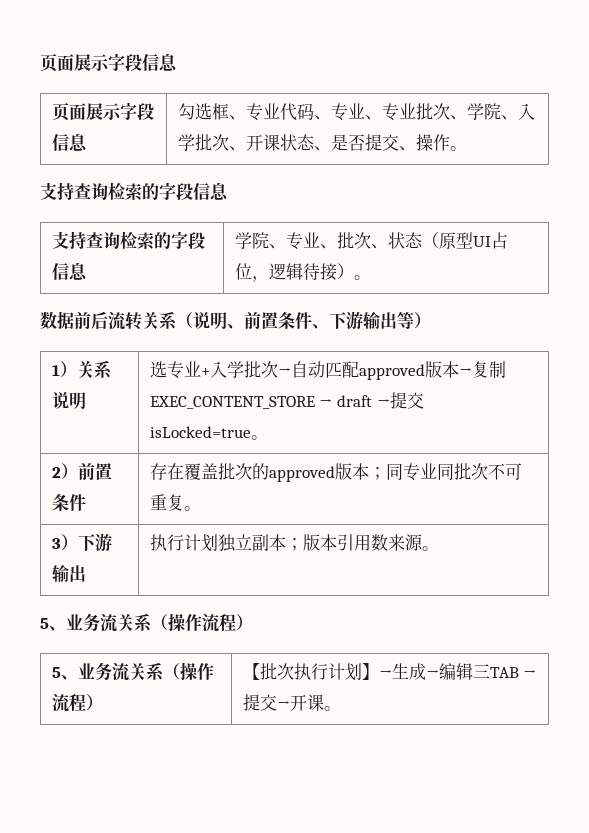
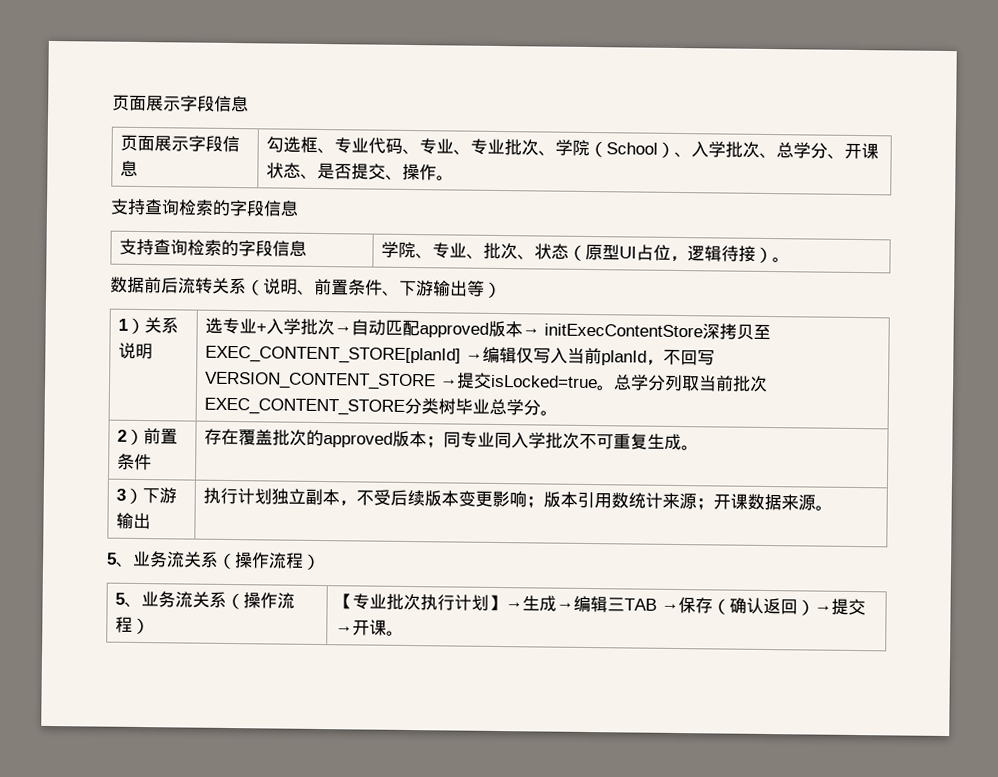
- 页面展示字段信息 | 勾选框、专业代码、专业、专业批次、学院、入学批次、开课状态、是否提交、操作。
+ 页面展示字段信息 | 勾选框、专业代码、专业、专业批次、学院（School）、入学批次、总学分、开课状态、是否提交、操作。
- 1）关系说明 | 选专业+入学批次→自动匹配approved版本→复制EXEC_CONTENT_STORE → draft →提交isLocked=true。
+ 1）关系说明 | 选专业+入学批次→自动匹配approved版本→ initExecContentStore深拷贝至EXEC_CONTENT_STORE[planId] →编辑仅写入当前planId，不回写VERSION_CONTENT_STORE →提交isLocked=true。总学分列取当前批次EXEC_CONTENT_STORE分类树毕业总学分。
- 2）前置条件 | 存在覆盖批次的approved版本；同专业同批次不可重复。
+ 2）前置条件 | 存在覆盖批次的approved版本；同专业同入学批次不可重复生成。
- 3）下游输出 | 执行计划独立副本；版本引用数来源。
+ 3）下游输出 | 执行计划独立副本，不受后续版本变更影响；版本引用数统计来源；开课数据来源。
- 5、业务流关系（操作流程） | 【批次执行计划】→生成→编辑三TAB →提交→开课。
+ 5、业务流关系（操作流程） | 【专业批次执行计划】→生成→编辑三TAB →保存（确认返回）→提交→开课。

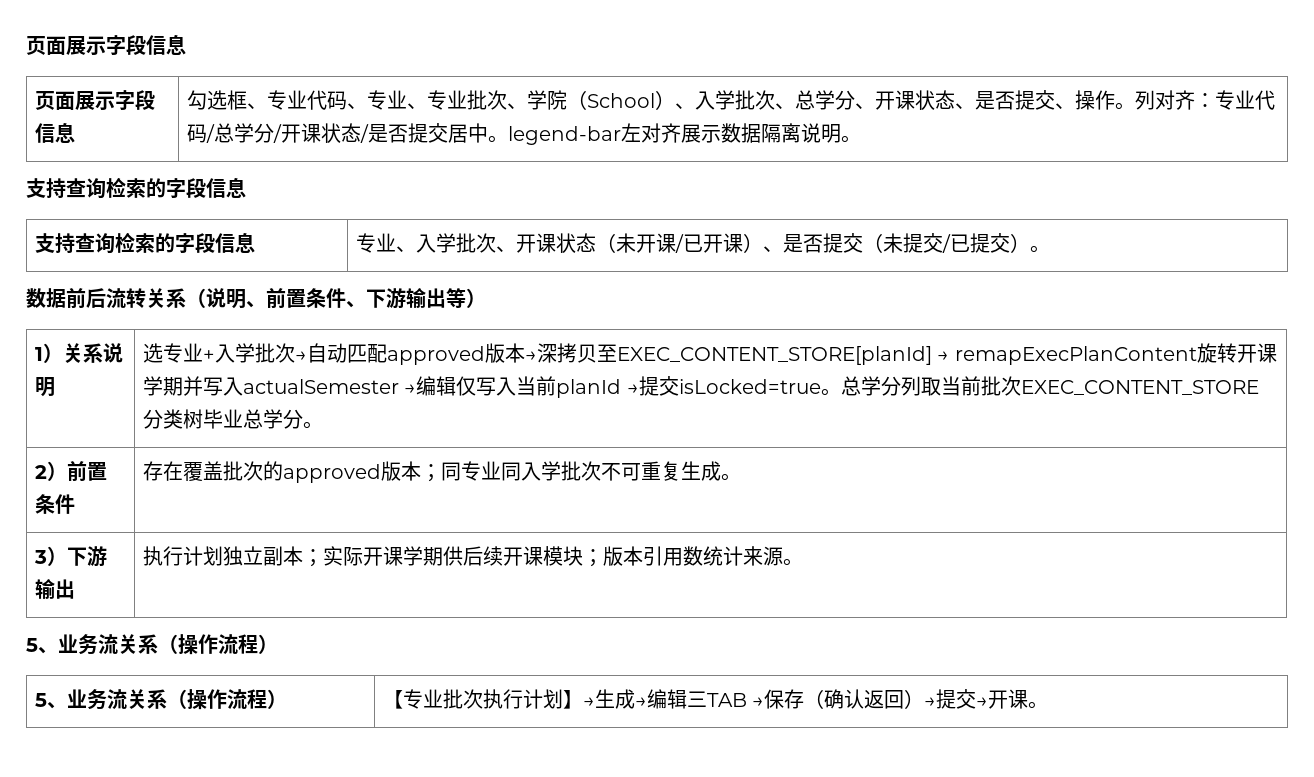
+ 列对齐：专业代码/总学分/开课状态/是否提交居中。legend-bar左对齐展示数据隔离说明。
- 支持查询检索的字段信息 | 学院、专业、批次、状态（原型UI占位，逻辑待接）。
+ 支持查询检索的字段信息 | 专业、入学批次、开课状态（未开课/已开课）、是否提交（未提交/已提交）。
- 选专业+入学批次→自动匹配approved版本→ initExecContentStore深拷贝至EXEC_CONTENT_STORE[planId] →编辑仅写入当前planId，不回写VERSION_CONTENT_STORE →提交isLocked=true。
+ 选专业+入学批次→自动匹配approved版本→深拷贝至EXEC_CONTENT_STORE[planId] → remapExecPlanContent旋转开课学期并写入actualSemester →编辑仅写入当前planId →提交isLocked=true。
- 3）下游输出 | 执行计划独立副本，不受后续版本变更影响；版本引用数统计来源；开课数据来源。
+ 3）下游输出 | 执行计划独立副本；实际开课学期供后续开课模块；版本引用数统计来源。

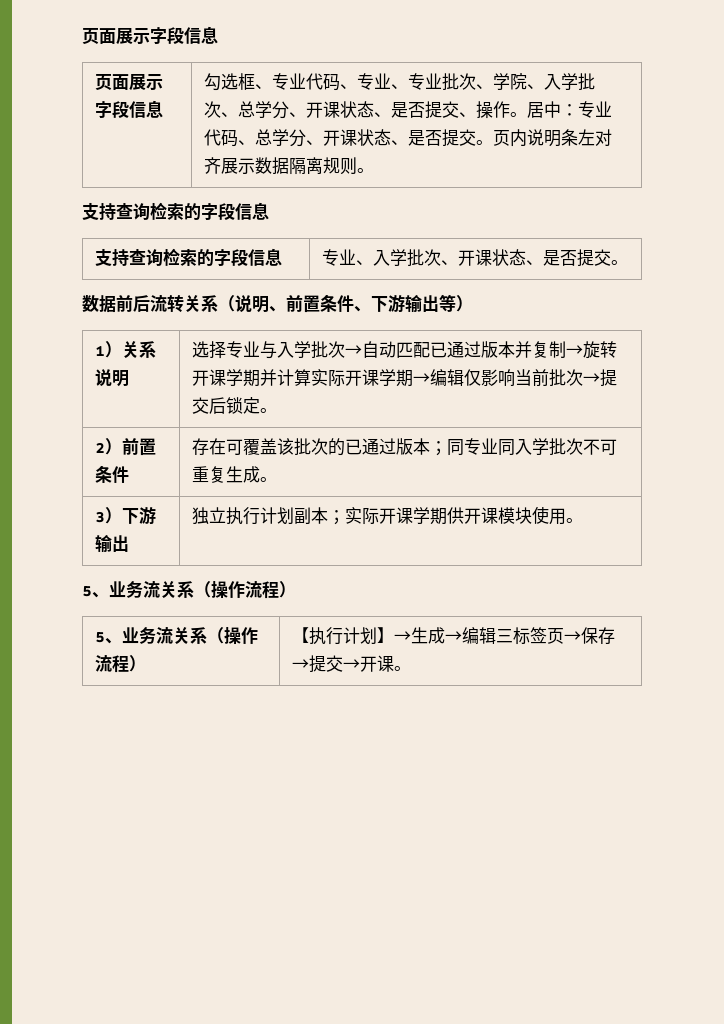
- 勾选框、专业代码、专业、专业批次、学院（School）、入学批次、总学分、开课状态、是否提交、操作。
+ 勾选框、专业代码、专业、专业批次、学院、入学批次、总学分、开课状态、是否提交、操作。
- 列对齐：专业代码/总学分/开课状态/是否提交居中。legend-bar左对齐展示数据隔离说明。
+ 居中：专业代码、总学分、开课状态、是否提交。页内说明条左对齐展示数据隔离规则。
- 支持查询检索的字段信息 | 专业、入学批次、开课状态（未开课/已开课）、是否提交（未提交/已提交）。
+ 支持查询检索的字段信息 | 专业、入学批次、开课状态、是否提交。
- 选专业+入学批次→自动匹配approved版本→深拷贝至EXEC_CONTENT_STORE[planId] → remapExecPlanContent旋转开课学期并写入actualSemester →编辑仅写入当前planId →提交isLocked=true。总学分列取当前批次EXEC_CONTENT_STORE分类树毕业总学分。
+ 选择专业与入学批次→自动匹配已通过版本并复制→旋转开课学期并计算实际开课学期→编辑仅影响当前批次→提交后锁定。
- 2）前置条件 | 存在覆盖批次的approved版本；同专业同入学批次不可重复生成。
+ 2）前置条件 | 存在可覆盖该批次的已通过版本；同专业同入学批次不可重复生成。
- 3）下游输出 | 执行计划独立副本；实际开课学期供后续开课模块；版本引用数统计来源。
+ 3）下游输出 | 独立执行计划副本；实际开课学期供开课模块使用。
- 5、业务流关系（操作流程） | 【专业批次执行计划】→生成→编辑三TAB →保存（确认返回）→提交→开课。
+ 5、业务流关系（操作流程） | 【执行计划】→生成→编辑三标签页→保存→提交→开课。

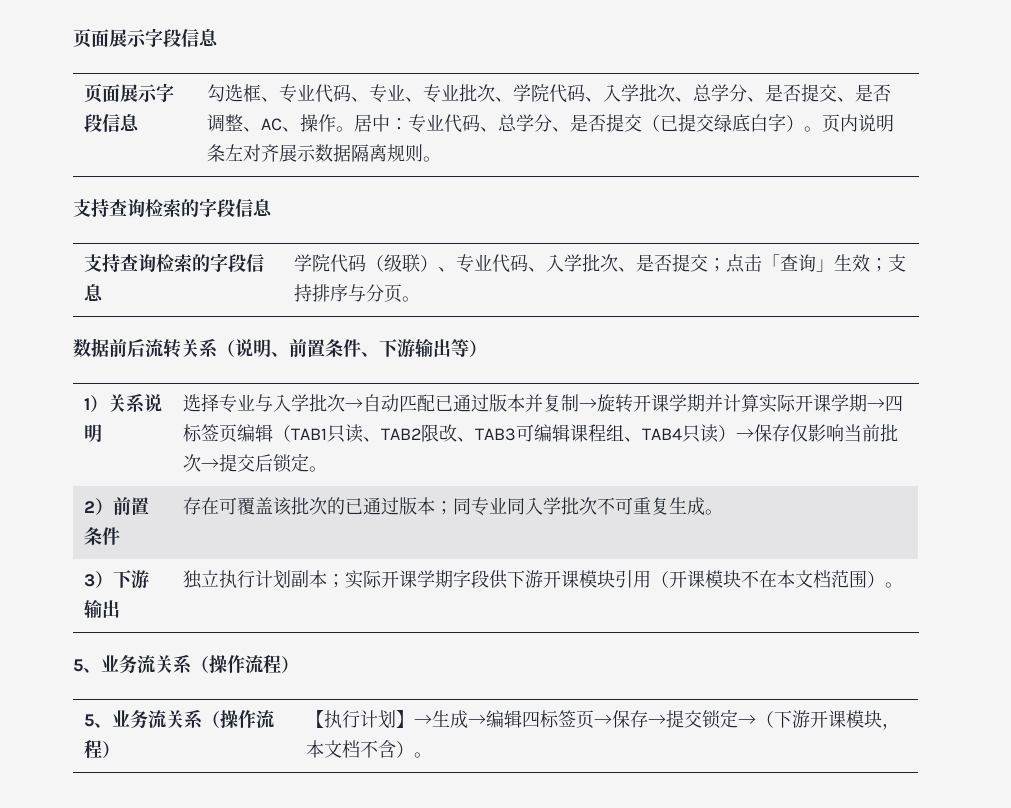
- 勾选框、专业代码、专业、专业批次、学院、入学批次、总学分、开课状态、是否提交、操作。
+ 勾选框、专业代码、专业、专业批次、学院代码、入学批次、总学分、是否提交、是否调整、AC、操作。
- 居中：专业代码、总学分、开课状态、是否提交。
+ 居中：专业代码、总学分、是否提交（已提交绿底白字）。
- 支持查询检索的字段信息 | 专业、入学批次、开课状态、是否提交。
+ 支持查询检索的字段信息 | 学院代码（级联）、专业代码、入学批次、是否提交；点击「查询」生效；支持排序与分页。
- 选择专业与入学批次→自动匹配已通过版本并复制→旋转开课学期并计算实际开课学期→编辑仅影响当前批次→提交后锁定。
+ 选择专业与入学批次→自动匹配已通过版本并复制→旋转开课学期并计算实际开课学期→四标签页编辑（TAB1只读、TAB2限改、TAB3可编辑课程组、TAB4只读）→保存仅影响当前批次→提交后锁定。
- 3）下游输出 | 独立执行计划副本；实际开课学期供开课模块使用。
+ 3）下游输出 | 独立执行计划副本；实际开课学期字段供下游开课模块引用（开课模块不在本文档范围）。
- 5、业务流关系（操作流程） | 【执行计划】→生成→编辑三标签页→保存→提交→开课。
+ 5、业务流关系（操作流程） | 【执行计划】→生成→编辑四标签页→保存→提交锁定→（下游开课模块，本文档不含）。

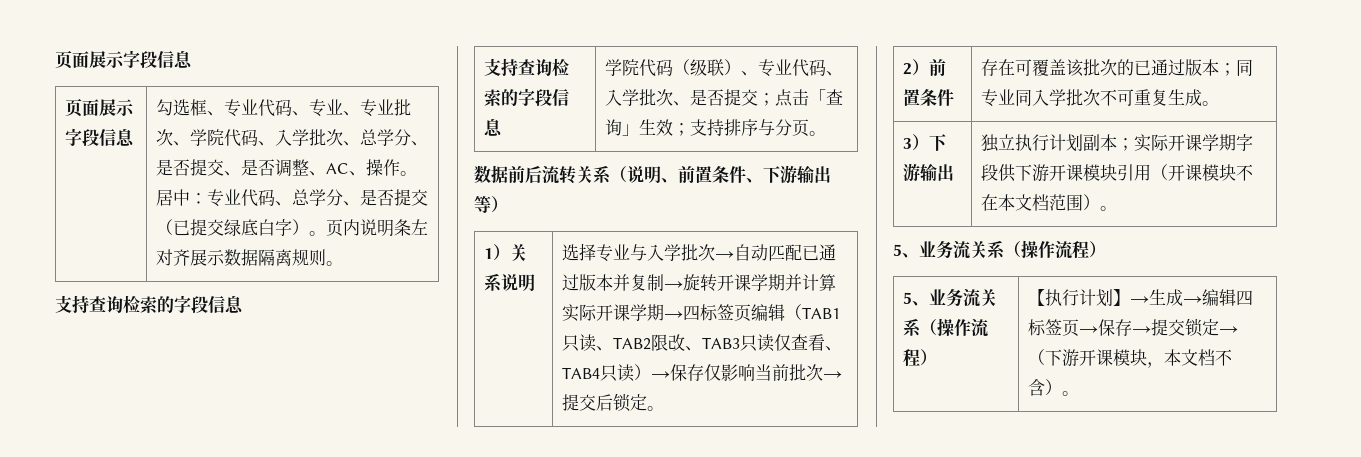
- 选择专业与入学批次→自动匹配已通过版本并复制→旋转开课学期并计算实际开课学期→四标签页编辑（TAB1只读、TAB2限改、TAB3可编辑课程组、TAB4只读）→保存仅影响当前批次→提交后锁定。
+ 选择专业与入学批次→自动匹配已通过版本并复制→旋转开课学期并计算实际开课学期→四标签页编辑（TAB1只读、TAB2限改、TAB3只读仅查看、TAB4只读）→保存仅影响当前批次→提交后锁定。

